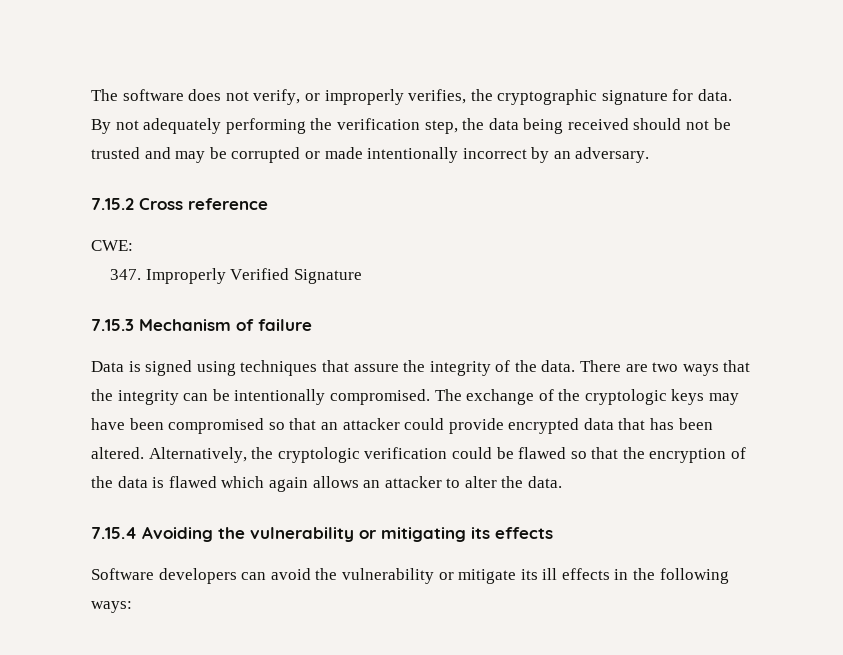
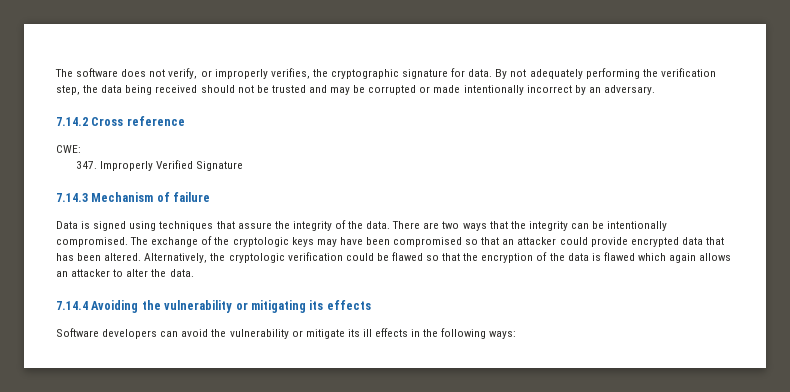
- 7.15.2 Cross reference
+ 7.14.2 Cross reference
- 7.15.3 Mechanism of failure
+ 7.14.3 Mechanism of failure
- 7.15.4 Avoiding the vulnerability or mitigating its effects
+ 7.14.4 Avoiding the vulnerability or mitigating its effects

